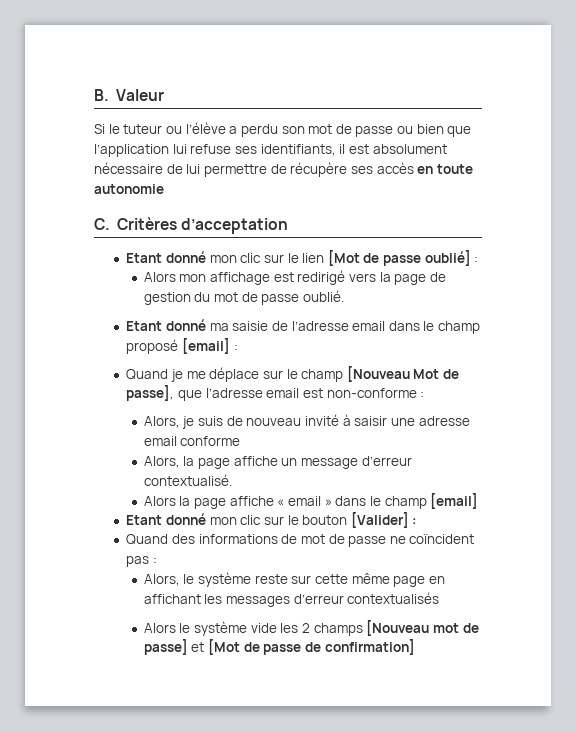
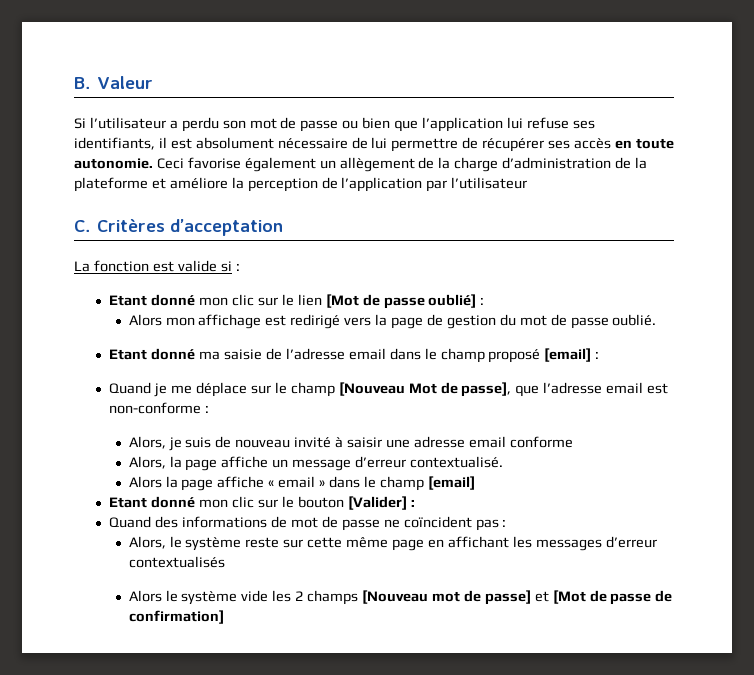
- Si le tuteur ou l’élève a perdu son mot de passe ou bien que l’application lui refuse ses identifiants, il est absolument nécessaire de lui permettre de récupère ses accès en toute autonomie
+ Si l’utilisateur a perdu son mot de passe ou bien que l’application lui refuse ses identifiants, il est absolument nécessaire de lui permettre de récupérer ses accès en toute autonomie. Ceci favorise également un allègement de la charge d’administration de la plateforme et améliore la perception de l’application par l’utilisateur
  C. Critères d’acceptation
+ La fonction est valide si :

